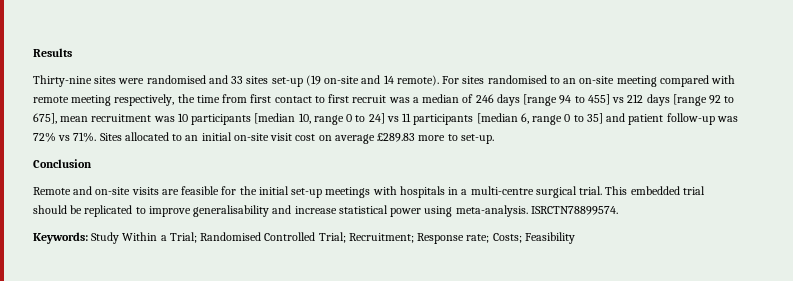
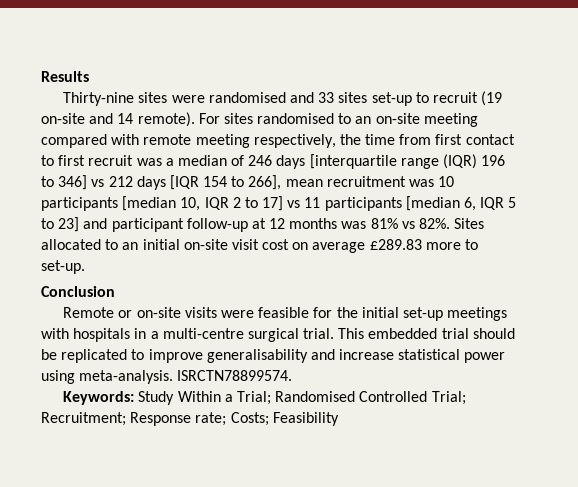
- Thirty-nine sites were randomised and 33 sites set-up (19 on-site and 14 remote).
+ Thirty-nine sites were randomised and 33 sites set-up to recruit (19 on-site and 14 remote).
- For sites randomised to an on-site meeting compared with remote meeting respectively, the time from first contact to first recruit was a median of 246 days [range 94 to 455] vs 212 days [range 92 to 675], mean recruitment was 10 participants [median 10, range 0 to 24] vs 11 participants [median 6, range 0 to 35] and patient follow-up was 72% vs 71%.
+ For sites randomised to an on-site meeting compared with remote meeting respectively, the time from first contact to first recruit was a median of 246 days [interquartile range (IQR) 196 to 346] vs 212 days [IQR 154 to 266], mean recruitment was 10 participants [median 10, IQR 2 to 17] vs 11 participants [median 6, IQR 5 to 23] and participant follow-up at 12 months was 81% vs 82%.
- Remote and on-site visits are feasible for the initial set-up meetings with hospitals in a multi-centre surgical trial.
+ Remote or on-site visits were feasible for the initial set-up meetings with hospitals in a multi-centre surgical trial.

